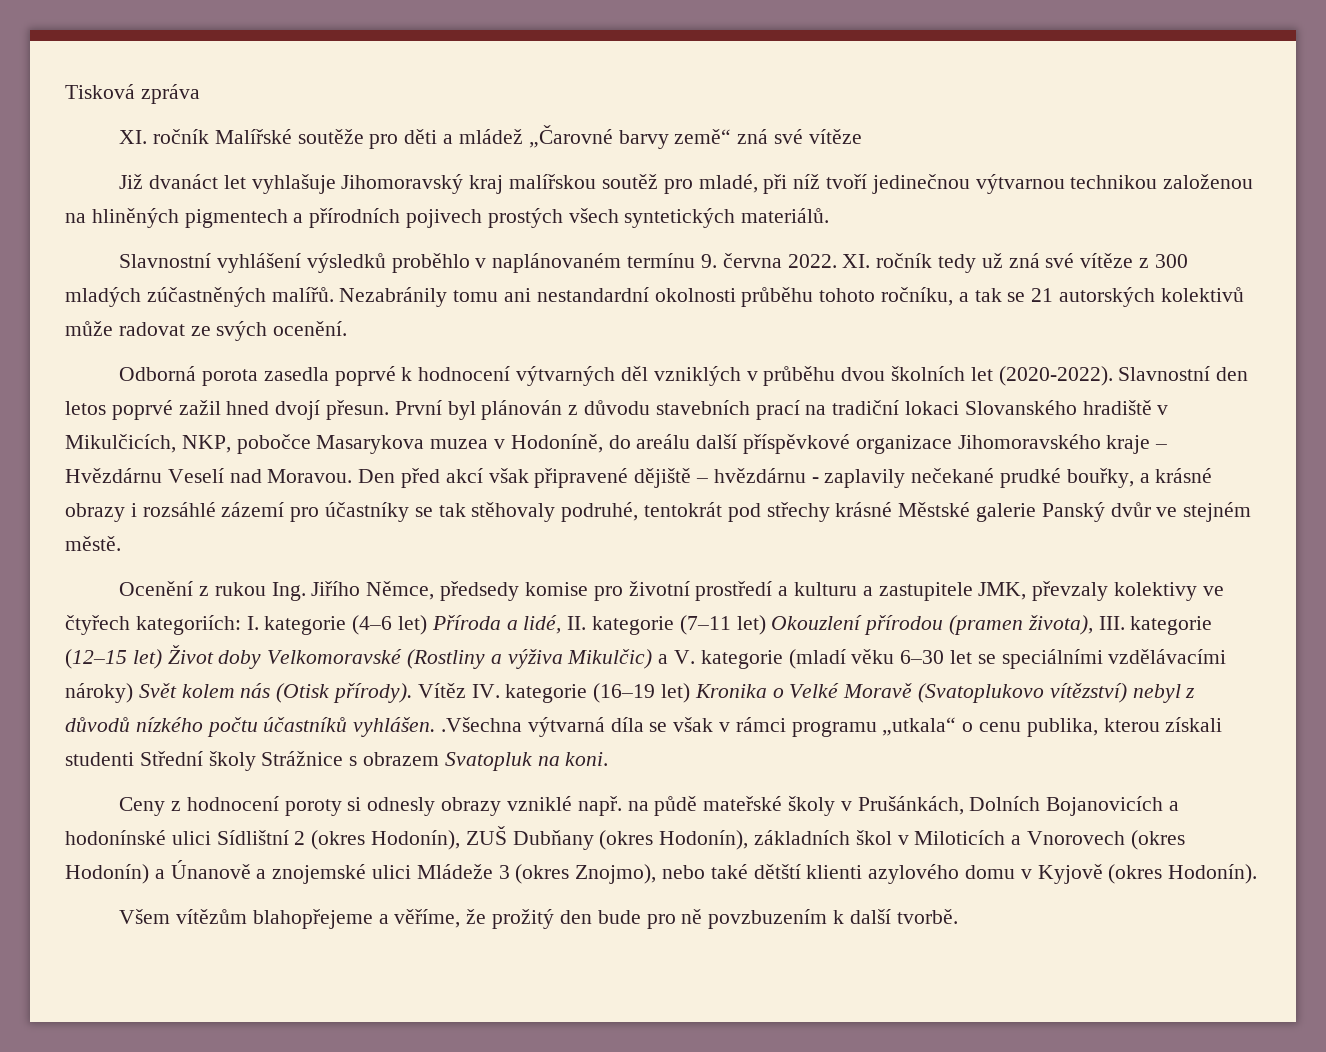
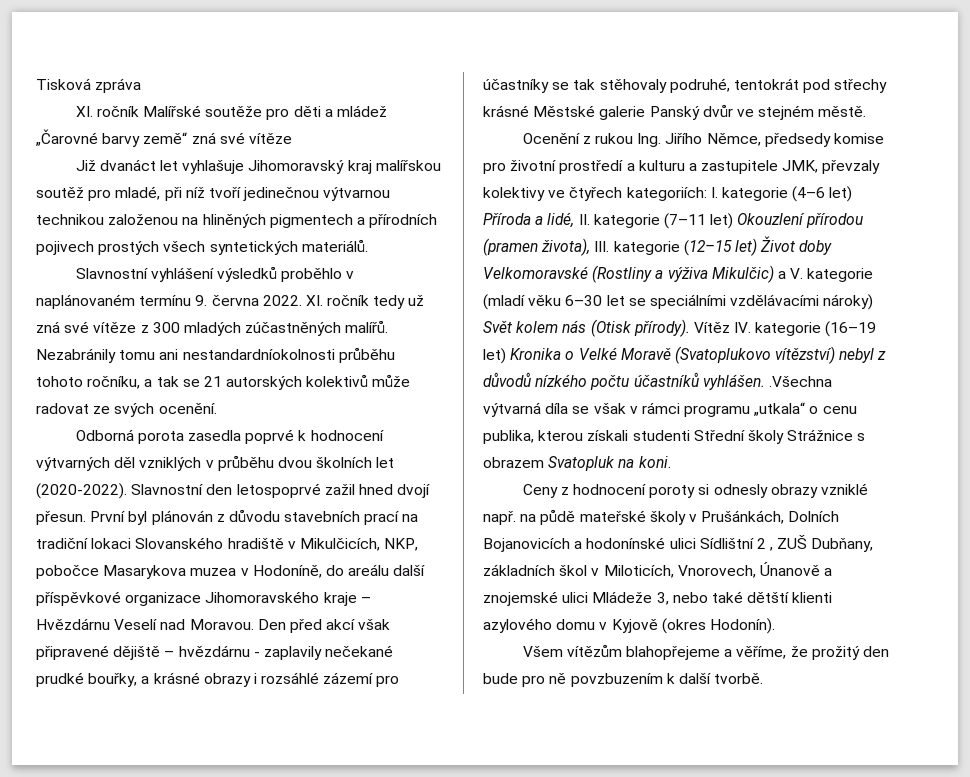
- Nezabránily tomu ani nestandardní okolnosti průběhu tohoto ročníku, a tak se 21 autorských kolektivů může radovat ze svých ocenění.
+ Nezabránily tomu ani nestandardníokolnosti průběhu tohoto ročníku, a tak se 21 autorských kolektivů může radovat ze svých ocenění.
- Slavnostní den letos poprvé zažil hned dvojí přesun.
+ Slavnostní den letospoprvé zažil hned dvojí přesun.
- Ceny z hodnocení poroty si odnesly obrazy vzniklé např. na půdě mateřské školy v Prušánkách, Dolních Bojanovicích a hodonínské ulici Sídlištní 2 (okres Hodonín), ZUŠ Dubňany (okres Hodonín), základních škol v Miloticích a Vnorovech (okres Hodonín) a Únanově a znojemské ulici Mládeže 3 (okres Znojmo), nebo také dětští klienti azylového domu v Kyjově (okres Hodonín).
+ Ceny z hodnocení poroty si odnesly obrazy vzniklé např. na půdě mateřské školy v Prušánkách, Dolních Bojanovicích a hodonínské ulici Sídlištní 2 , ZUŠ Dubňany, základních škol v Miloticích, Vnorovech, Únanově a znojemské ulici Mládeže 3, nebo také dětští klienti azylového domu v Kyjově (okres Hodonín).

